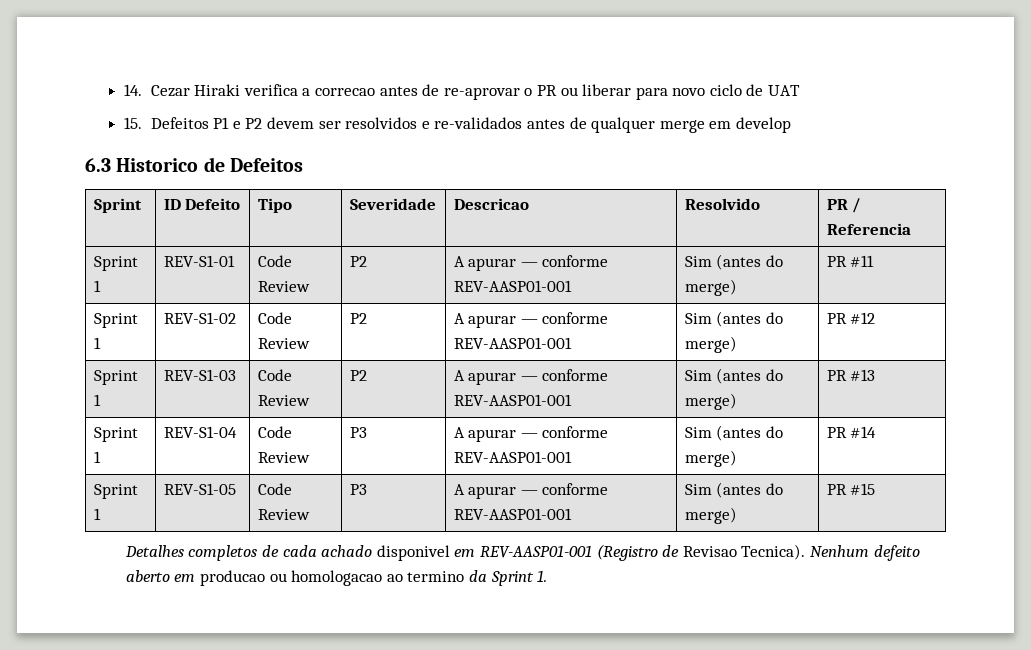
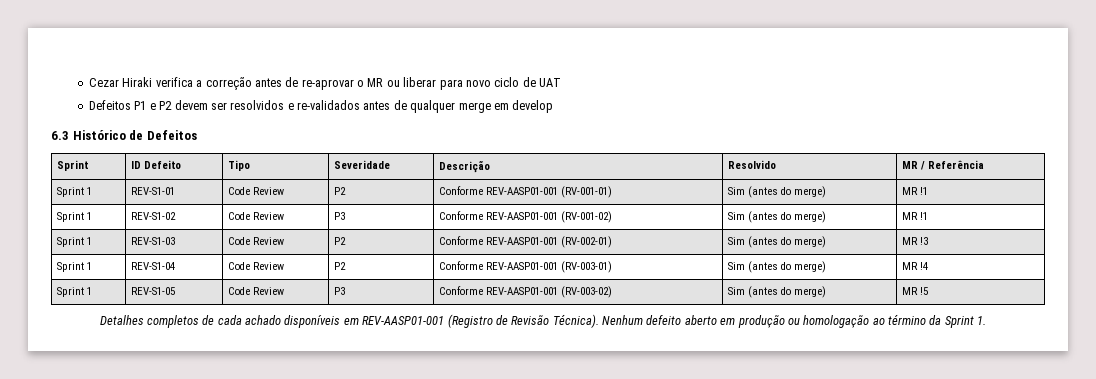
- 14. Cezar Hiraki verifica a correcao antes de re-aprovar o PR ou liberar para novo ciclo de UAT
+ Cezar Hiraki verifica a correção antes de re-aprovar o MR ou liberar para novo ciclo de UAT
- 15. Defeitos P1 e P2 devem ser resolvidos e re-validados antes de qualquer merge em develop
+ Defeitos P1 e P2 devem ser resolvidos e re-validados antes de qualquer merge em develop
- 6.3 Historico de Defeitos
+ 6.3 Histórico de Defeitos
- Sprint | ID Defeito | Tipo | Severidade | Descricao | Resolvido | PR / Referencia
+ Sprint | ID Defeito | Tipo | Severidade | Descrição | Resolvido | MR / Referência
- Sprint 1 | REV-S1-01 | Code Review | P2 | A apurar — conforme REV-AASP01-001 | Sim (antes do merge) | PR #11
+ Sprint 1 | REV-S1-01 | Code Review | P2 | Conforme REV-AASP01-001 (RV-001-01) | Sim (antes do merge) | MR !1
- Sprint 1 | REV-S1-02 | Code Review | P2 | A apurar — conforme REV-AASP01-001 | Sim (antes do merge) | PR #12
+ Sprint 1 | REV-S1-02 | Code Review | P3 | Conforme REV-AASP01-001 (RV-001-02) | Sim (antes do merge) | MR !1
- Sprint 1 | REV-S1-03 | Code Review | P2 | A apurar — conforme REV-AASP01-001 | Sim (antes do merge) | PR #13
+ Sprint 1 | REV-S1-03 | Code Review | P2 | Conforme REV-AASP01-001 (RV-002-01) | Sim (antes do merge) | MR !3
- Sprint 1 | REV-S1-04 | Code Review | P3 | A apurar — conforme REV-AASP01-001 | Sim (antes do merge) | PR #14
+ Sprint 1 | REV-S1-04 | Code Review | P2 | Conforme REV-AASP01-001 (RV-003-01) | Sim (antes do merge) | MR !4
- Sprint 1 | REV-S1-05 | Code Review | P3 | A apurar — conforme REV-AASP01-001 | Sim (antes do merge) | PR #15
+ Sprint 1 | REV-S1-05 | Code Review | P3 | Conforme REV-AASP01-001 (RV-003-02) | Sim (antes do merge) | MR !5
- Detalhes completos de cada achado disponivel em REV-AASP01-001 (Registro de Revisao Tecnica).
+ Detalhes completos de cada achado disponíveis em REV-AASP01-001 (Registro de Revisão Técnica).
- Nenhum defeito aberto em producao ou homologacao ao termino da Sprint 1.
+ Nenhum defeito aberto em produção ou homologação ao término da Sprint 1.

